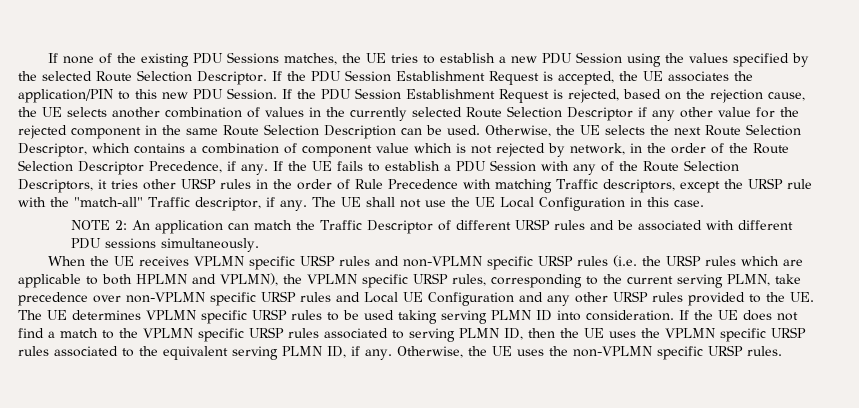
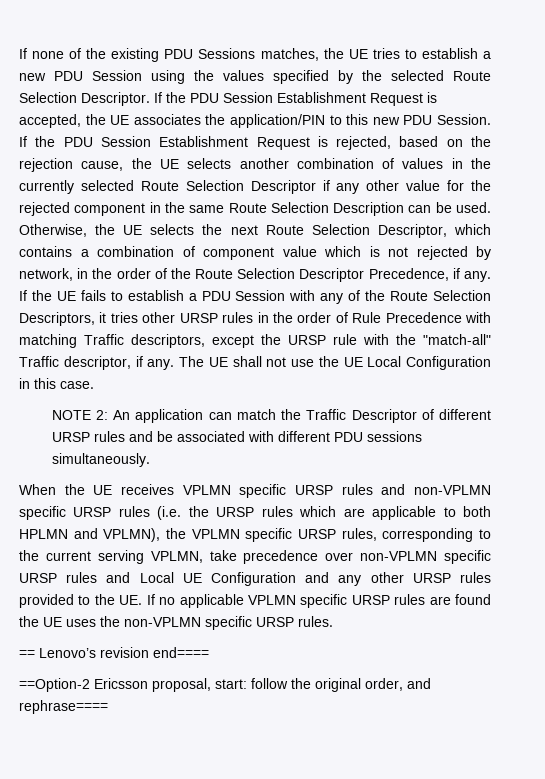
- When the UE receives VPLMN specific URSP rules and non-VPLMN specific URSP rules (i.e. the URSP rules which are applicable to both HPLMN and VPLMN), the VPLMN specific URSP rules, corresponding to the current serving PLMN, take precedence over non-VPLMN specific URSP rules and Local UE Configuration and any other URSP rules provided to the UE. The UE determines VPLMN specific URSP rules to be used taking serving PLMN ID into consideration. If the UE does not find a match to the VPLMN specific URSP rules associated to serving PLMN ID, then the UE uses the VPLMN specific URSP rules associated to the equivalent serving PLMN ID, if any. Otherwise, the UE uses the non-VPLMN specific URSP rules.
+ When the UE receives VPLMN specific URSP rules and non-VPLMN specific URSP rules (i.e. the URSP rules which are applicable to both HPLMN and VPLMN), the VPLMN specific URSP rules, corresponding to the current serving VPLMN, take precedence over non-VPLMN specific URSP rules and Local UE Configuration and any other URSP rules provided to the UE. If no applicable VPLMN specific URSP rules are found the UE uses the non-VPLMN specific URSP rules.
+ == Lenovo’s revision end====
+ ==Option-2 Ericsson proposal, start: follow the original order, and rephrase====

